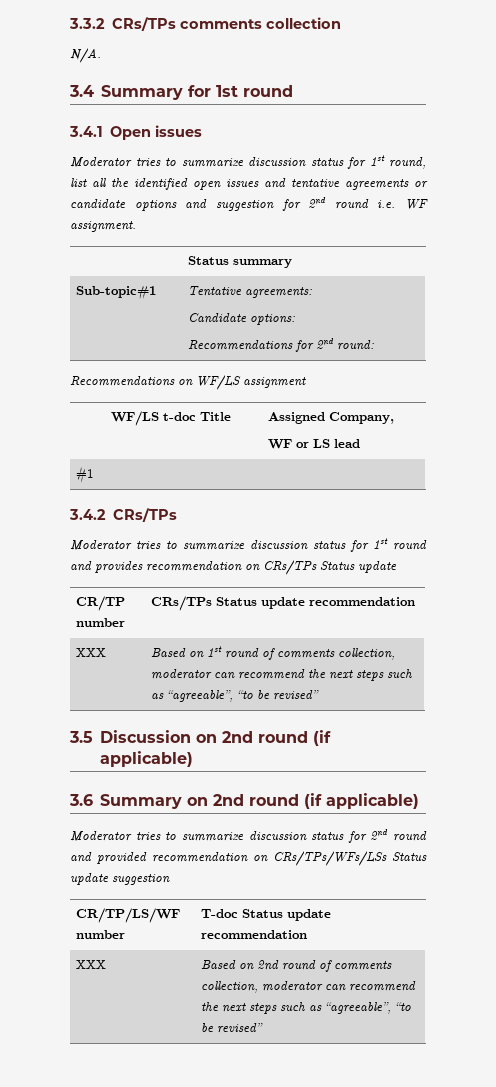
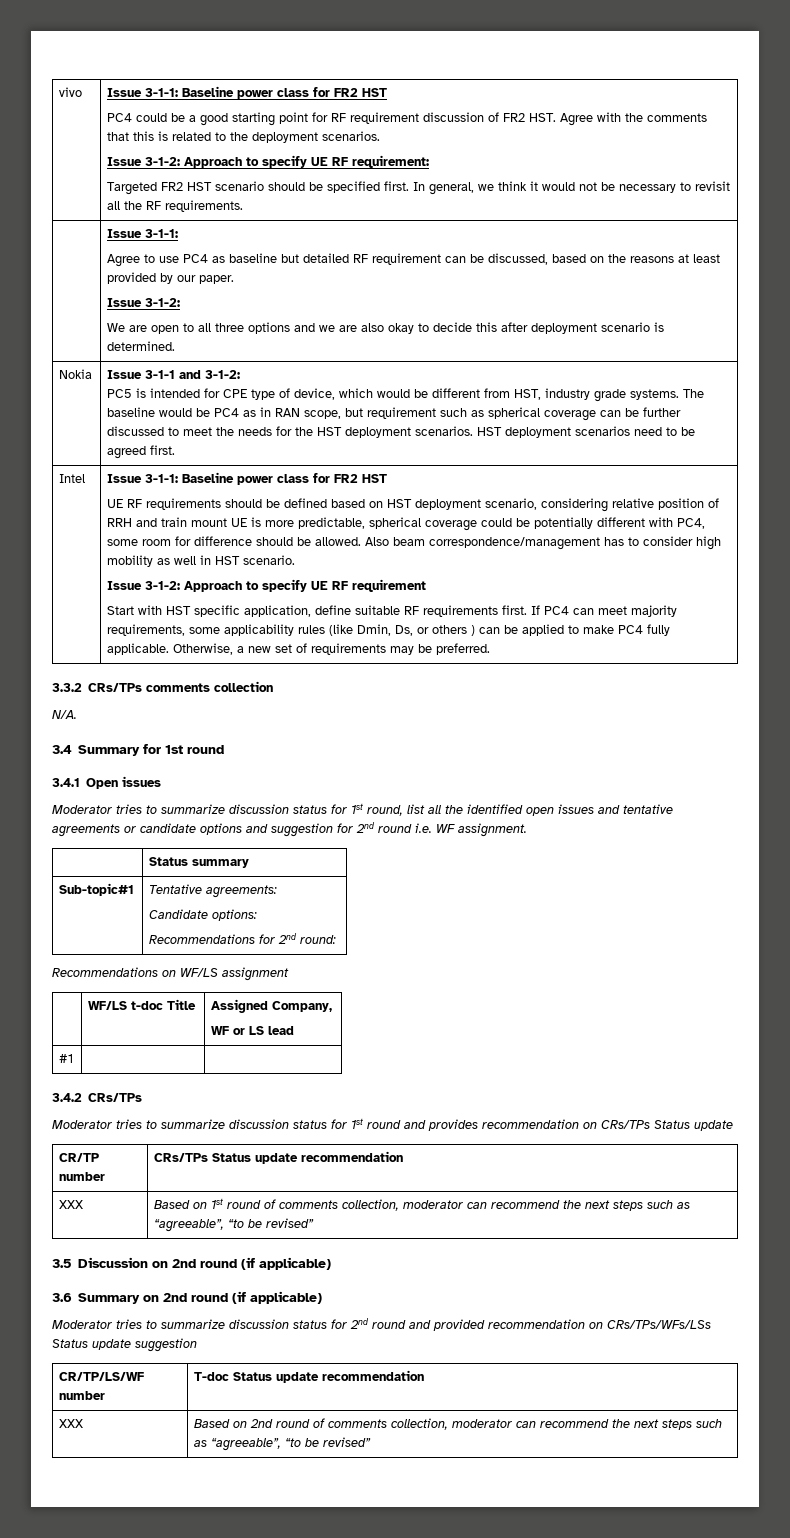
+ vivo | Issue 3-1-1: Baseline power class for FR2 HST
+ PC4 could be a good starting point for RF requirement discussion of FR2 HST. Agree with the comments that this is related to the deployment scenarios.
+ Issue 3-1-2: Approach to specify UE RF requirement:
+ Targeted FR2 HST scenario should be specified first. In general, we think it would not be necessary to revisit all the RF requirements.
+ | Issue 3-1-1:
+ Agree to use PC4 as baseline but detailed RF requirement can be discussed, based on the reasons at least provided by our paper.
+ Issue 3-1-2:
+ We are open to all three options and we are also okay to decide this after deployment scenario is determined.
+ Nokia | Issue 3-1-1 and 3-1-2:
+ PC5 is intended for CPE type of device, which would be different from HST, industry grade systems. The baseline would be PC4 as in RAN scope, but requirement such as spherical coverage can be further discussed to meet the needs for the HST deployment scenarios. HST deployment scenarios need to be agreed first.
+ Intel | Issue 3-1-1: Baseline power class for FR2 HST
+ UE RF requirements should be defined based on HST deployment scenario, considering relative position of RRH and train mount UE is more predictable, spherical coverage could be potentially different with PC4, some room for difference should be allowed. Also beam correspondence/management has to consider high mobility as well in HST scenario.
+ Issue 3-1-2: Approach to specify UE RF requirement
+ Start with HST specific application, define suitable RF requirements first. If PC4 can meet majority requirements, some applicability rules (like Dmin, Ds, or others ) can be applied to make PC4 fully applicable. Otherwise, a new set of requirements may be preferred.

